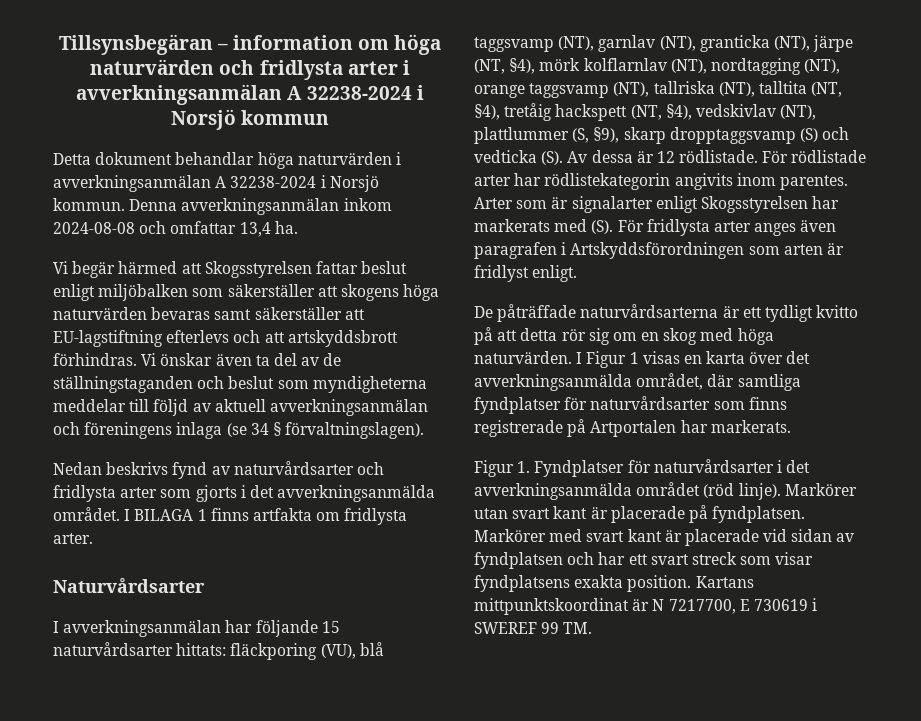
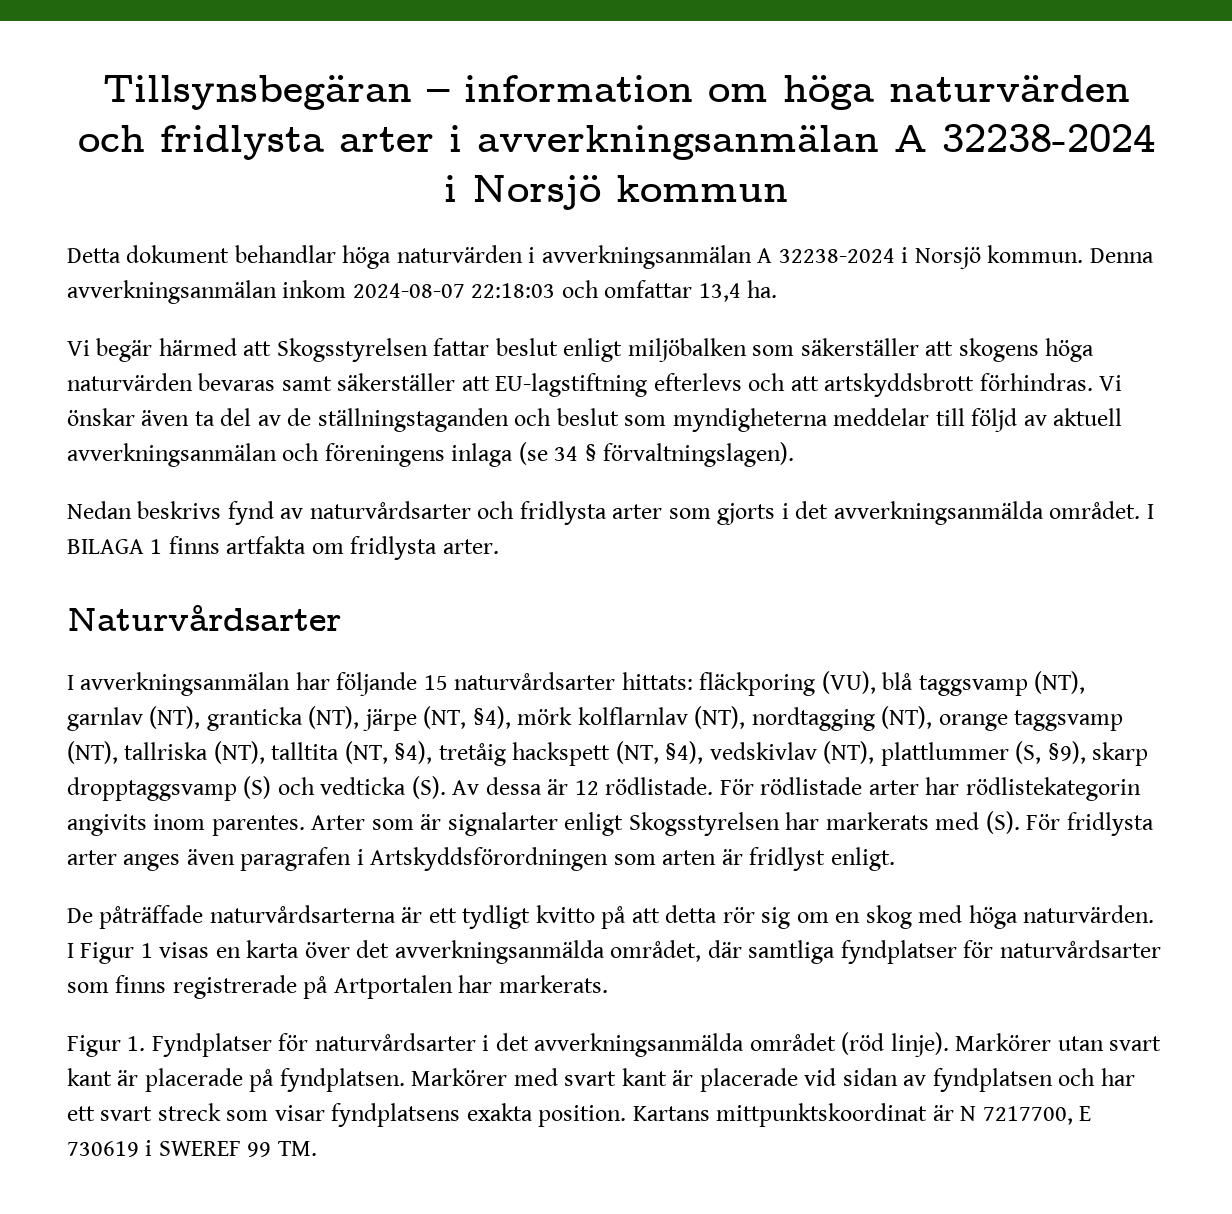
- Denna avverkningsanmälan inkom 2024-08-08 och omfattar 13,4 ha.
+ Denna avverkningsanmälan inkom 2024-08-07 22:18:03 och omfattar 13,4 ha.

